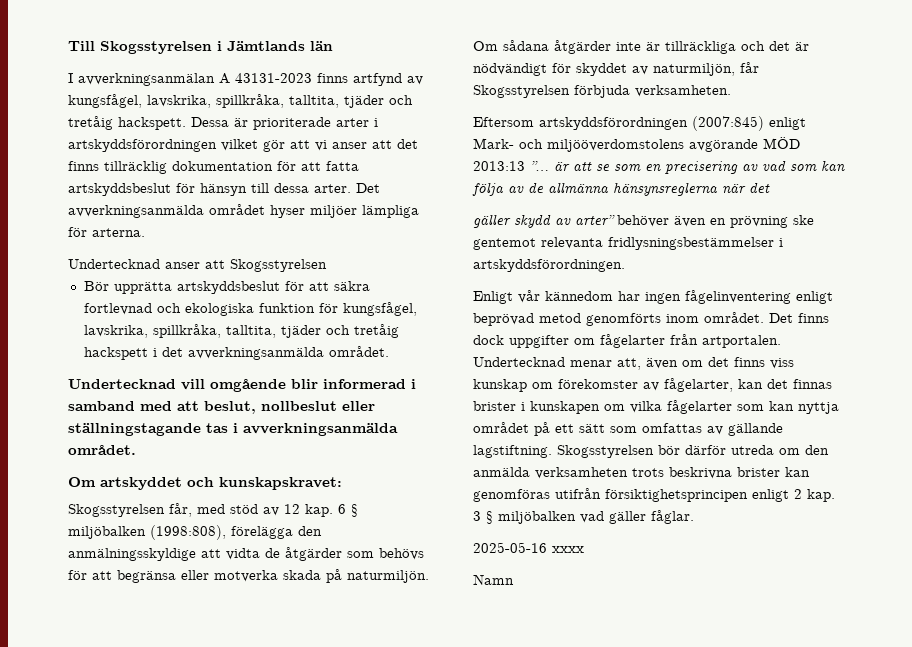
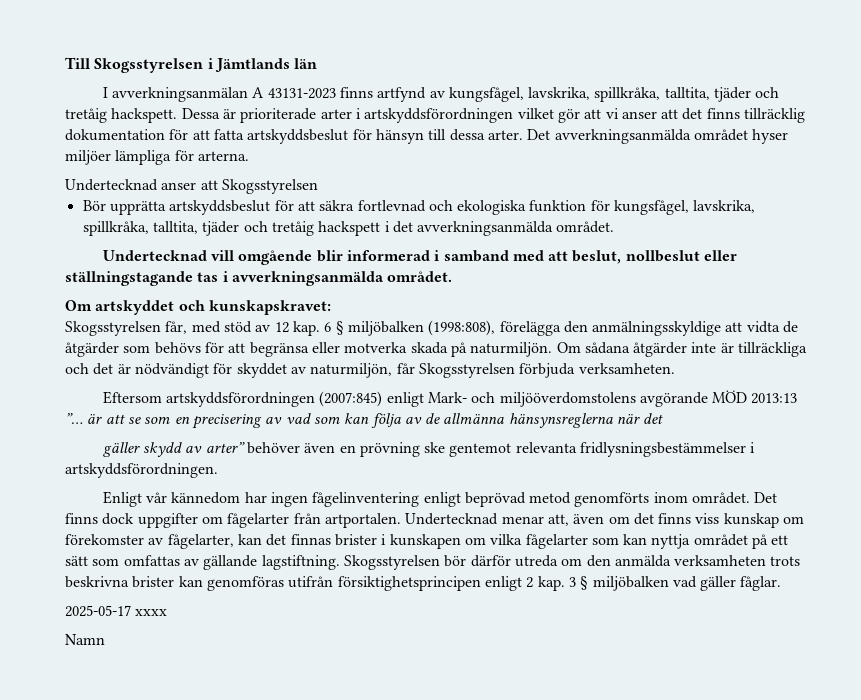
- 2025-05-16 xxxx
+ 2025-05-17 xxxx

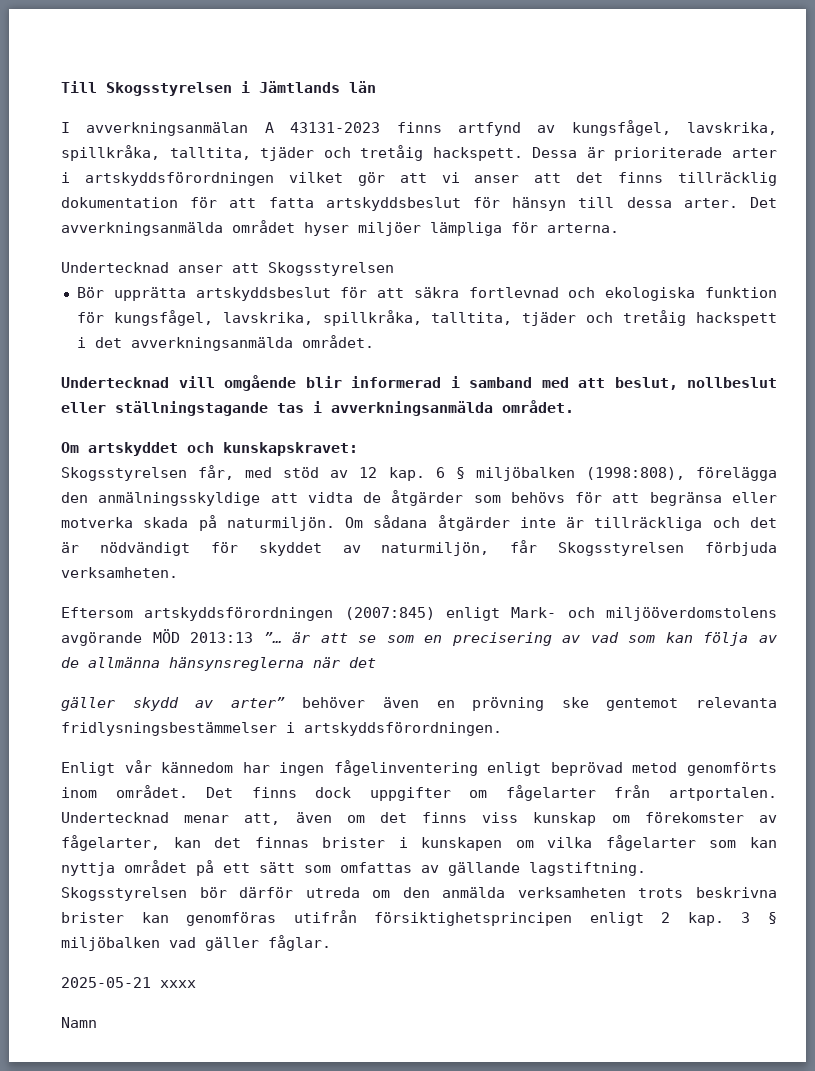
- 2025-05-17 xxxx
+ 2025-05-21 xxxx

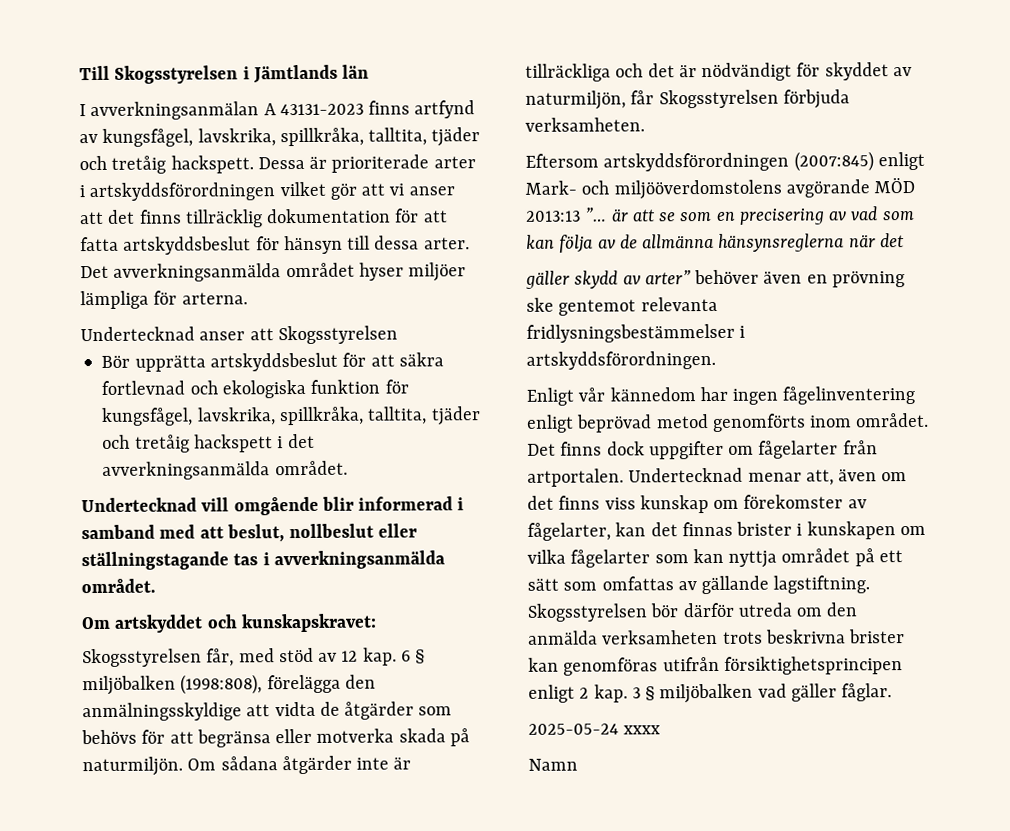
- 2025-05-21 xxxx
+ 2025-05-24 xxxx

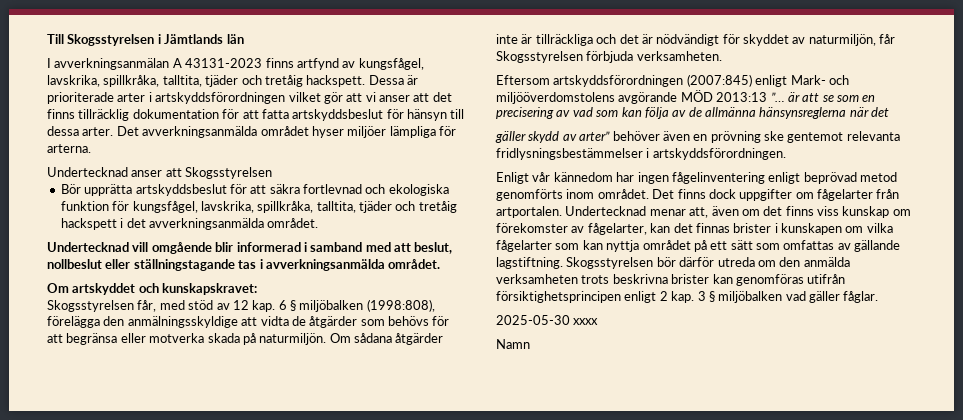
- 2025-05-24 xxxx
+ 2025-05-30 xxxx

